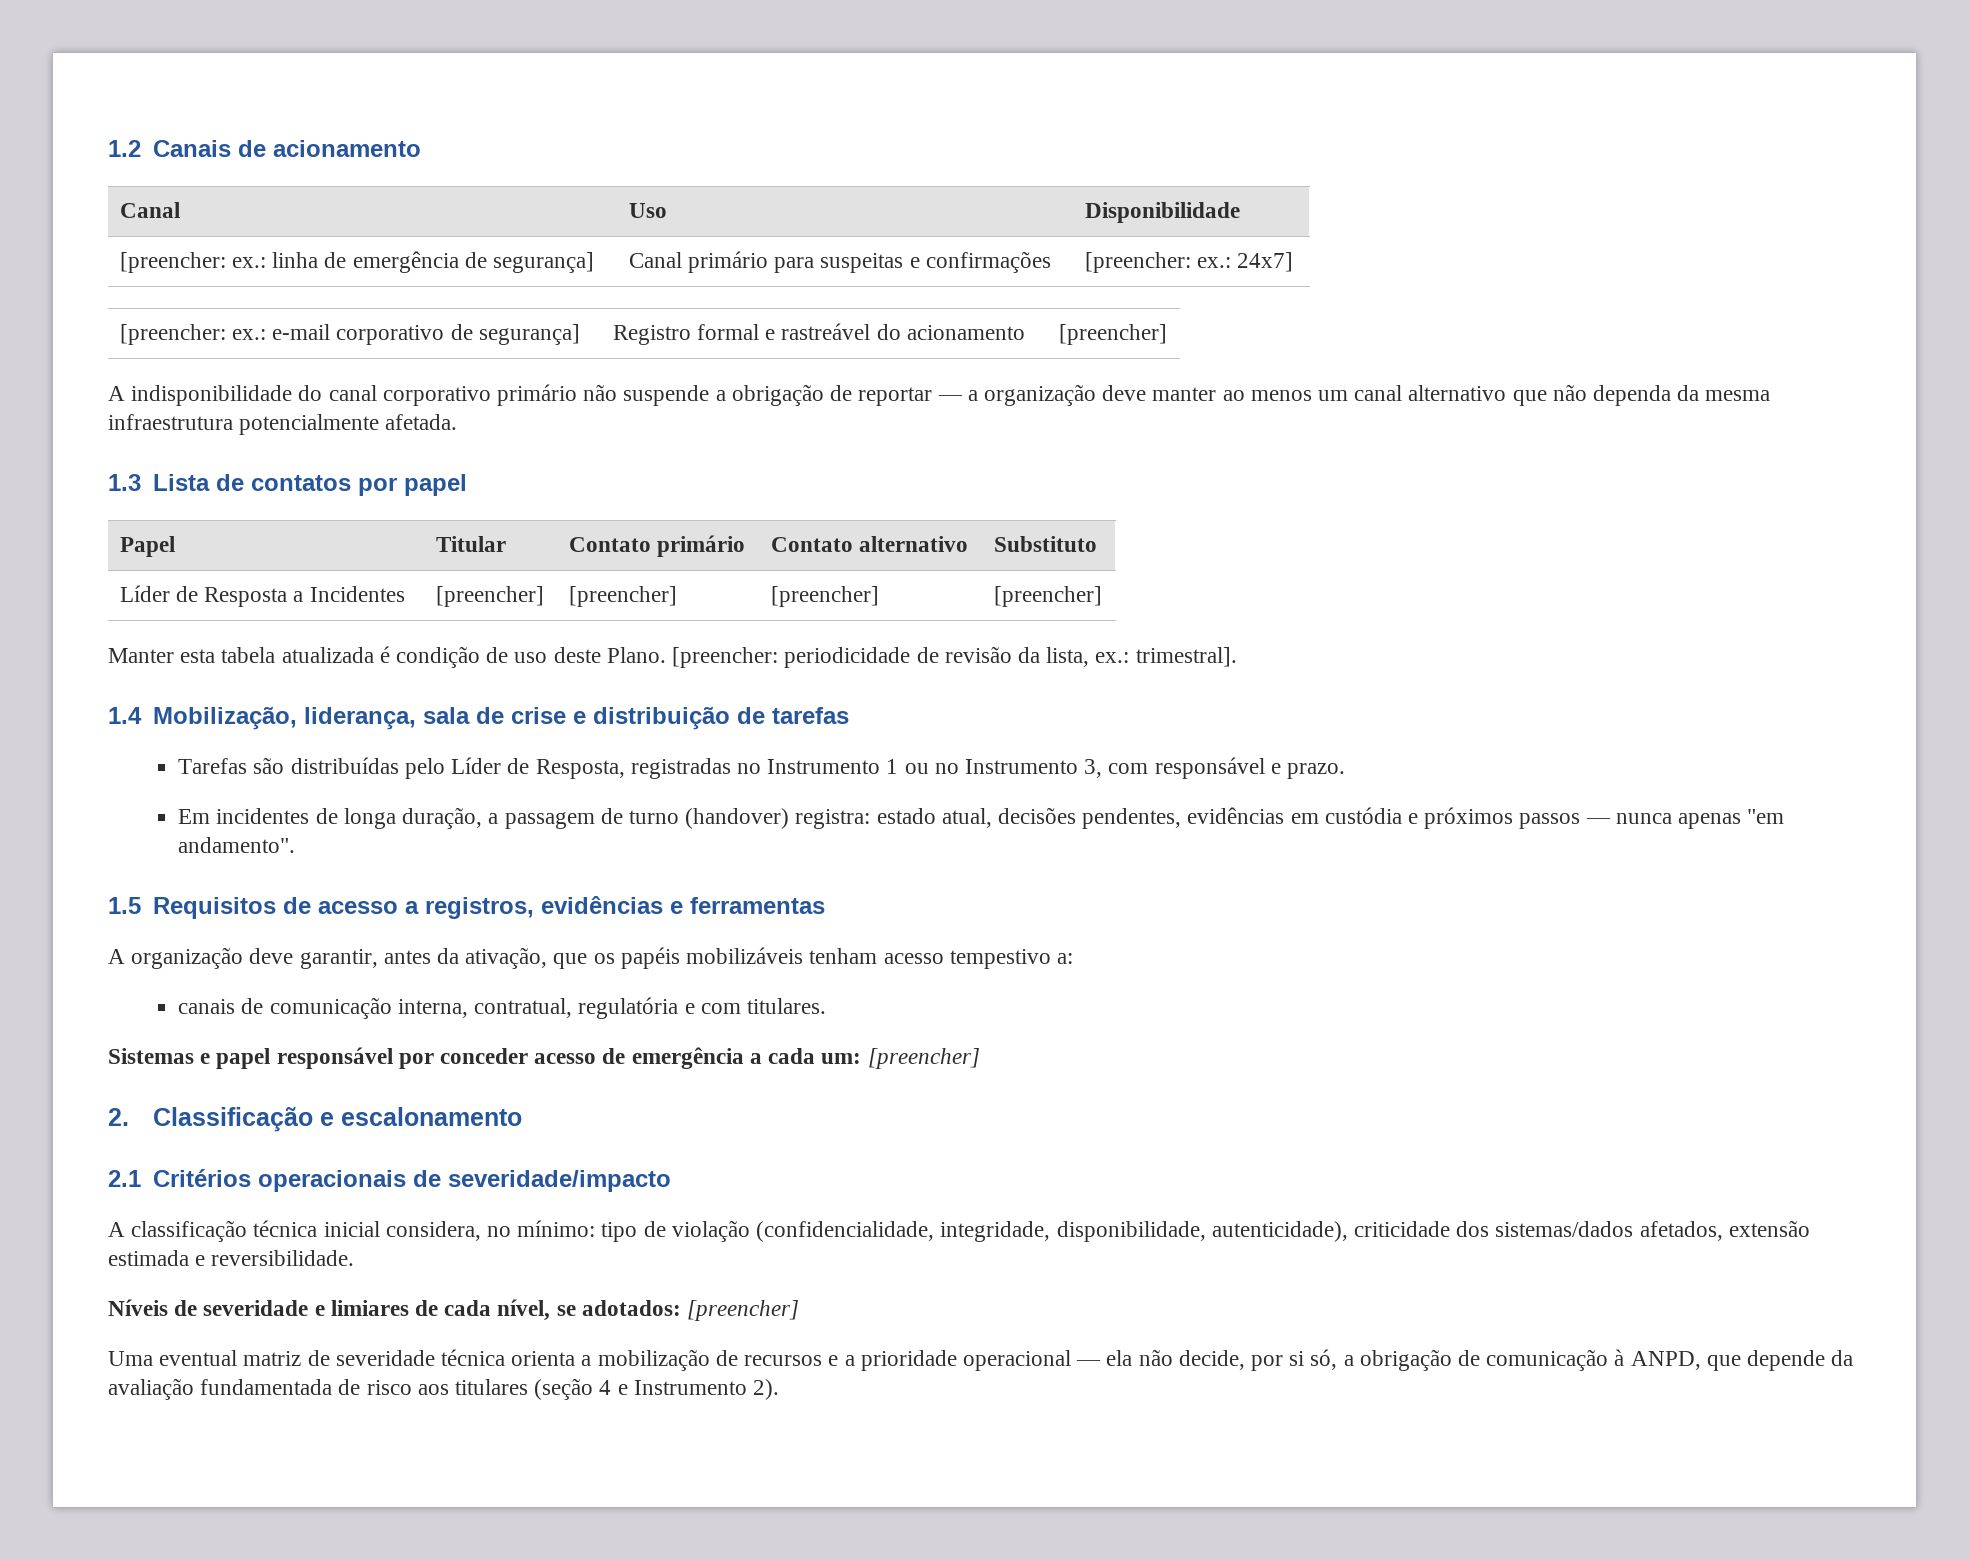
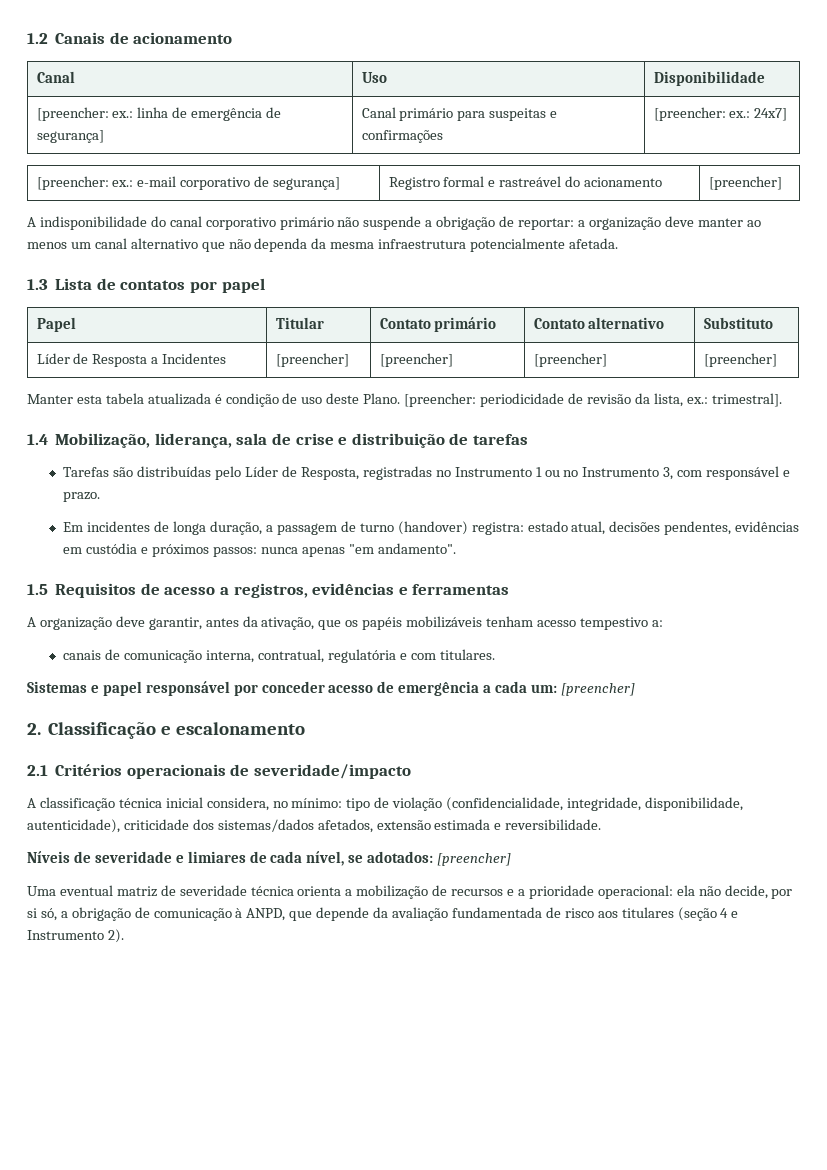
- A indisponibilidade do canal corporativo primário não suspende a obrigação de reportar — a organização deve manter ao menos um canal alternativo que não dependa da mesma infraestrutura potencialmente afetada.
+ A indisponibilidade do canal corporativo primário não suspende a obrigação de reportar: a organização deve manter ao menos um canal alternativo que não dependa da mesma infraestrutura potencialmente afetada.
- Em incidentes de longa duração, a passagem de turno (handover) registra: estado atual, decisões pendentes, evidências em custódia e próximos passos — nunca apenas "em andamento".
+ Em incidentes de longa duração, a passagem de turno (handover) registra: estado atual, decisões pendentes, evidências em custódia e próximos passos: nunca apenas "em andamento".
- Uma eventual matriz de severidade técnica orienta a mobilização de recursos e a prioridade operacional — ela não decide, por si só, a obrigação de comunicação à ANPD, que depende da avaliação fundamentada de risco aos titulares (seção 4 e Instrumento 2).
+ Uma eventual matriz de severidade técnica orienta a mobilização de recursos e a prioridade operacional: ela não decide, por si só, a obrigação de comunicação à ANPD, que depende da avaliação fundamentada de risco aos titulares (seção 4 e Instrumento 2).

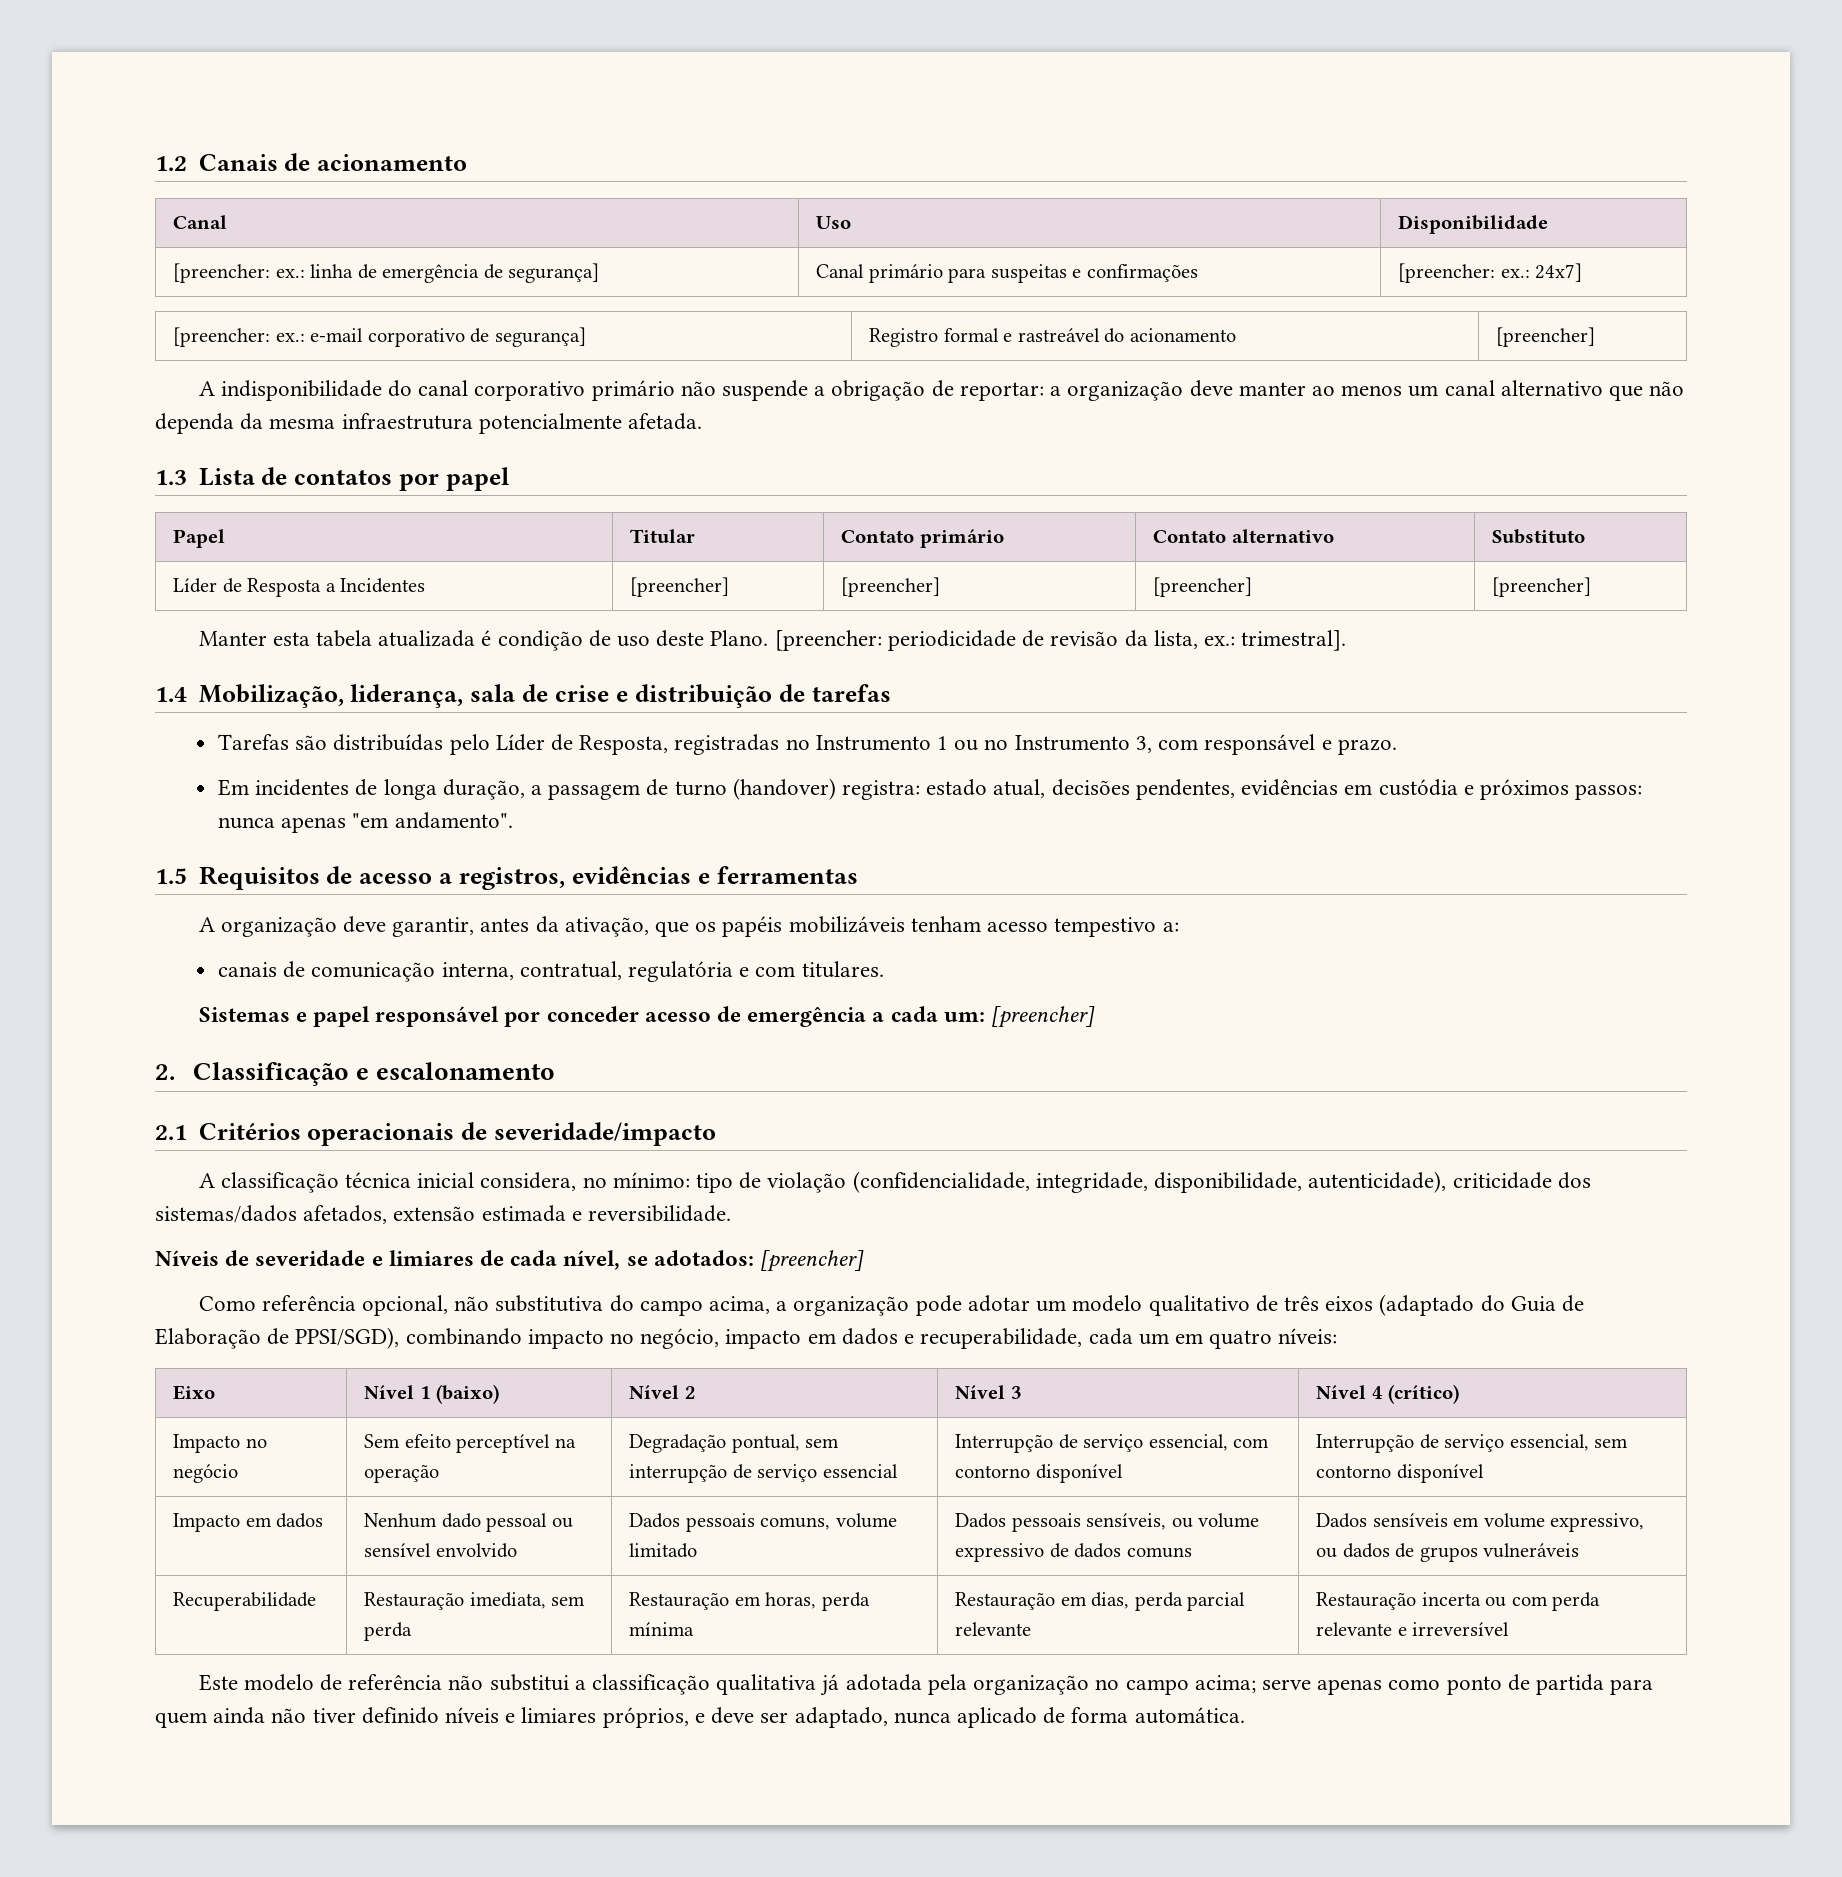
- Uma eventual matriz de severidade técnica orienta a mobilização de recursos e a prioridade operacional: ela não decide, por si só, a obrigação de comunicação à ANPD, que depende da avaliação fundamentada de risco aos titulares (seção 4 e Instrumento 2).
+ Como referência opcional, não substitutiva do campo acima, a organização pode adotar um modelo qualitativo de três eixos (adaptado do Guia de Elaboração de PPSI/SGD), combinando impacto no negócio, impacto em dados e recuperabilidade, cada um em quatro níveis:
+ Eixo | Nível 1 (baixo) | Nível 2 | Nível 3 | Nível 4 (crítico)
+ Impacto no negócio | Sem efeito perceptível na operação | Degradação pontual, sem interrupção de serviço essencial | Interrupção de serviço essencial, com contorno disponível | Interrupção de serviço essencial, sem contorno disponível
+ Impacto em dados | Nenhum dado pessoal ou sensível envolvido | Dados pessoais comuns, volume limitado | Dados pessoais sensíveis, ou volume expressivo de dados comuns | Dados sensíveis em volume expressivo, ou dados de grupos vulneráveis
+ Recuperabilidade | Restauração imediata, sem perda | Restauração em horas, perda mínima | Restauração em dias, perda parcial relevante | Restauração incerta ou com perda relevante e irreversível
+ Este modelo de referência não substitui a classificação qualitativa já adotada pela organização no campo acima; serve apenas como ponto de partida para quem ainda não tiver definido níveis e limiares próprios, e deve ser adaptado, nunca aplicado de forma automática.

